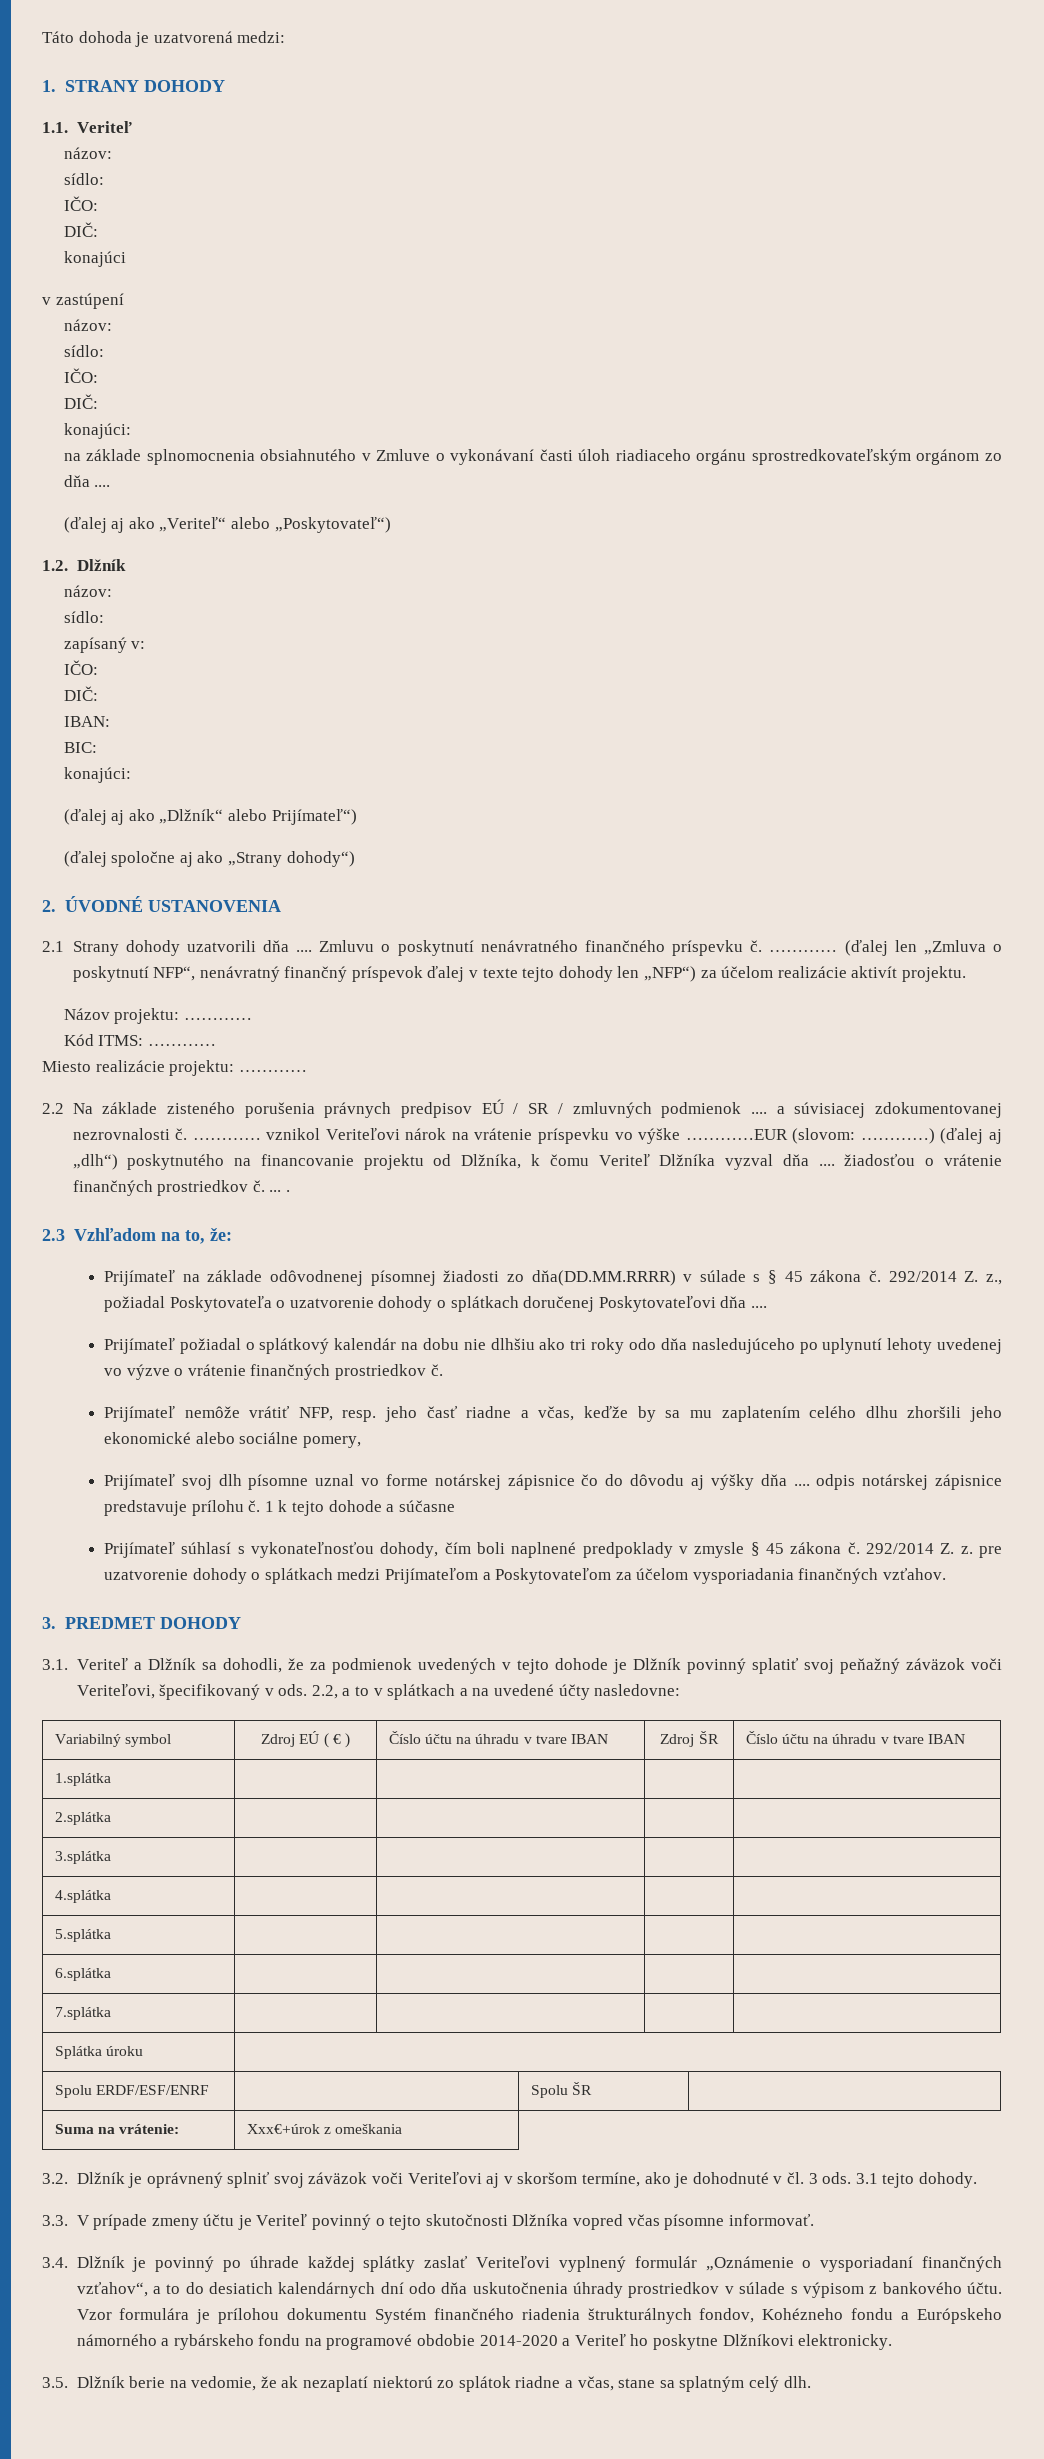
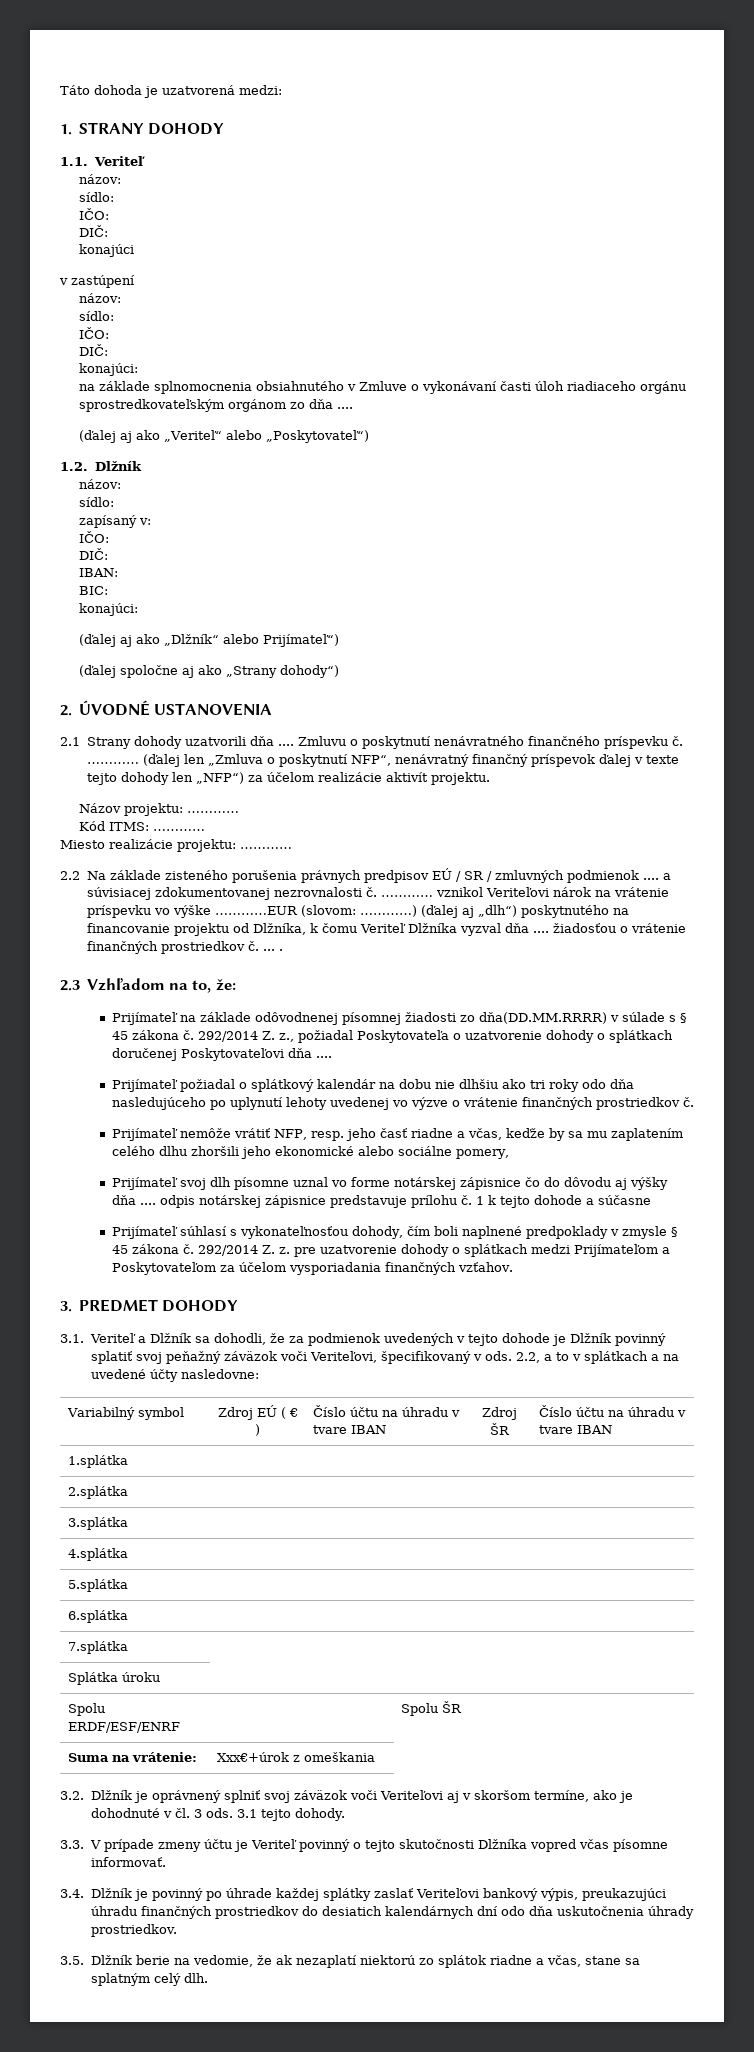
- 3.4. Dlžník je povinný po úhrade každej splátky zaslať Veriteľovi vyplnený formulár „Oznámenie o vysporiadaní finančných vzťahov“, a to do desiatich kalendárnych dní odo dňa uskutočnenia úhrady prostriedkov v súlade s výpisom z bankového účtu. Vzor formulára je prílohou dokumentu Systém finančného riadenia štrukturálnych fondov, Kohézneho fondu a Európskeho námorného a rybárskeho fondu na programové obdobie 2014-2020 a Veriteľ ho poskytne Dlžníkovi elektronicky.
+ 3.4. Dlžník je povinný po úhrade každej splátky zaslať Veriteľovi bankový výpis, preukazujúci úhradu finančných prostriedkov do desiatich kalendárnych dní odo dňa uskutočnenia úhrady prostriedkov.

